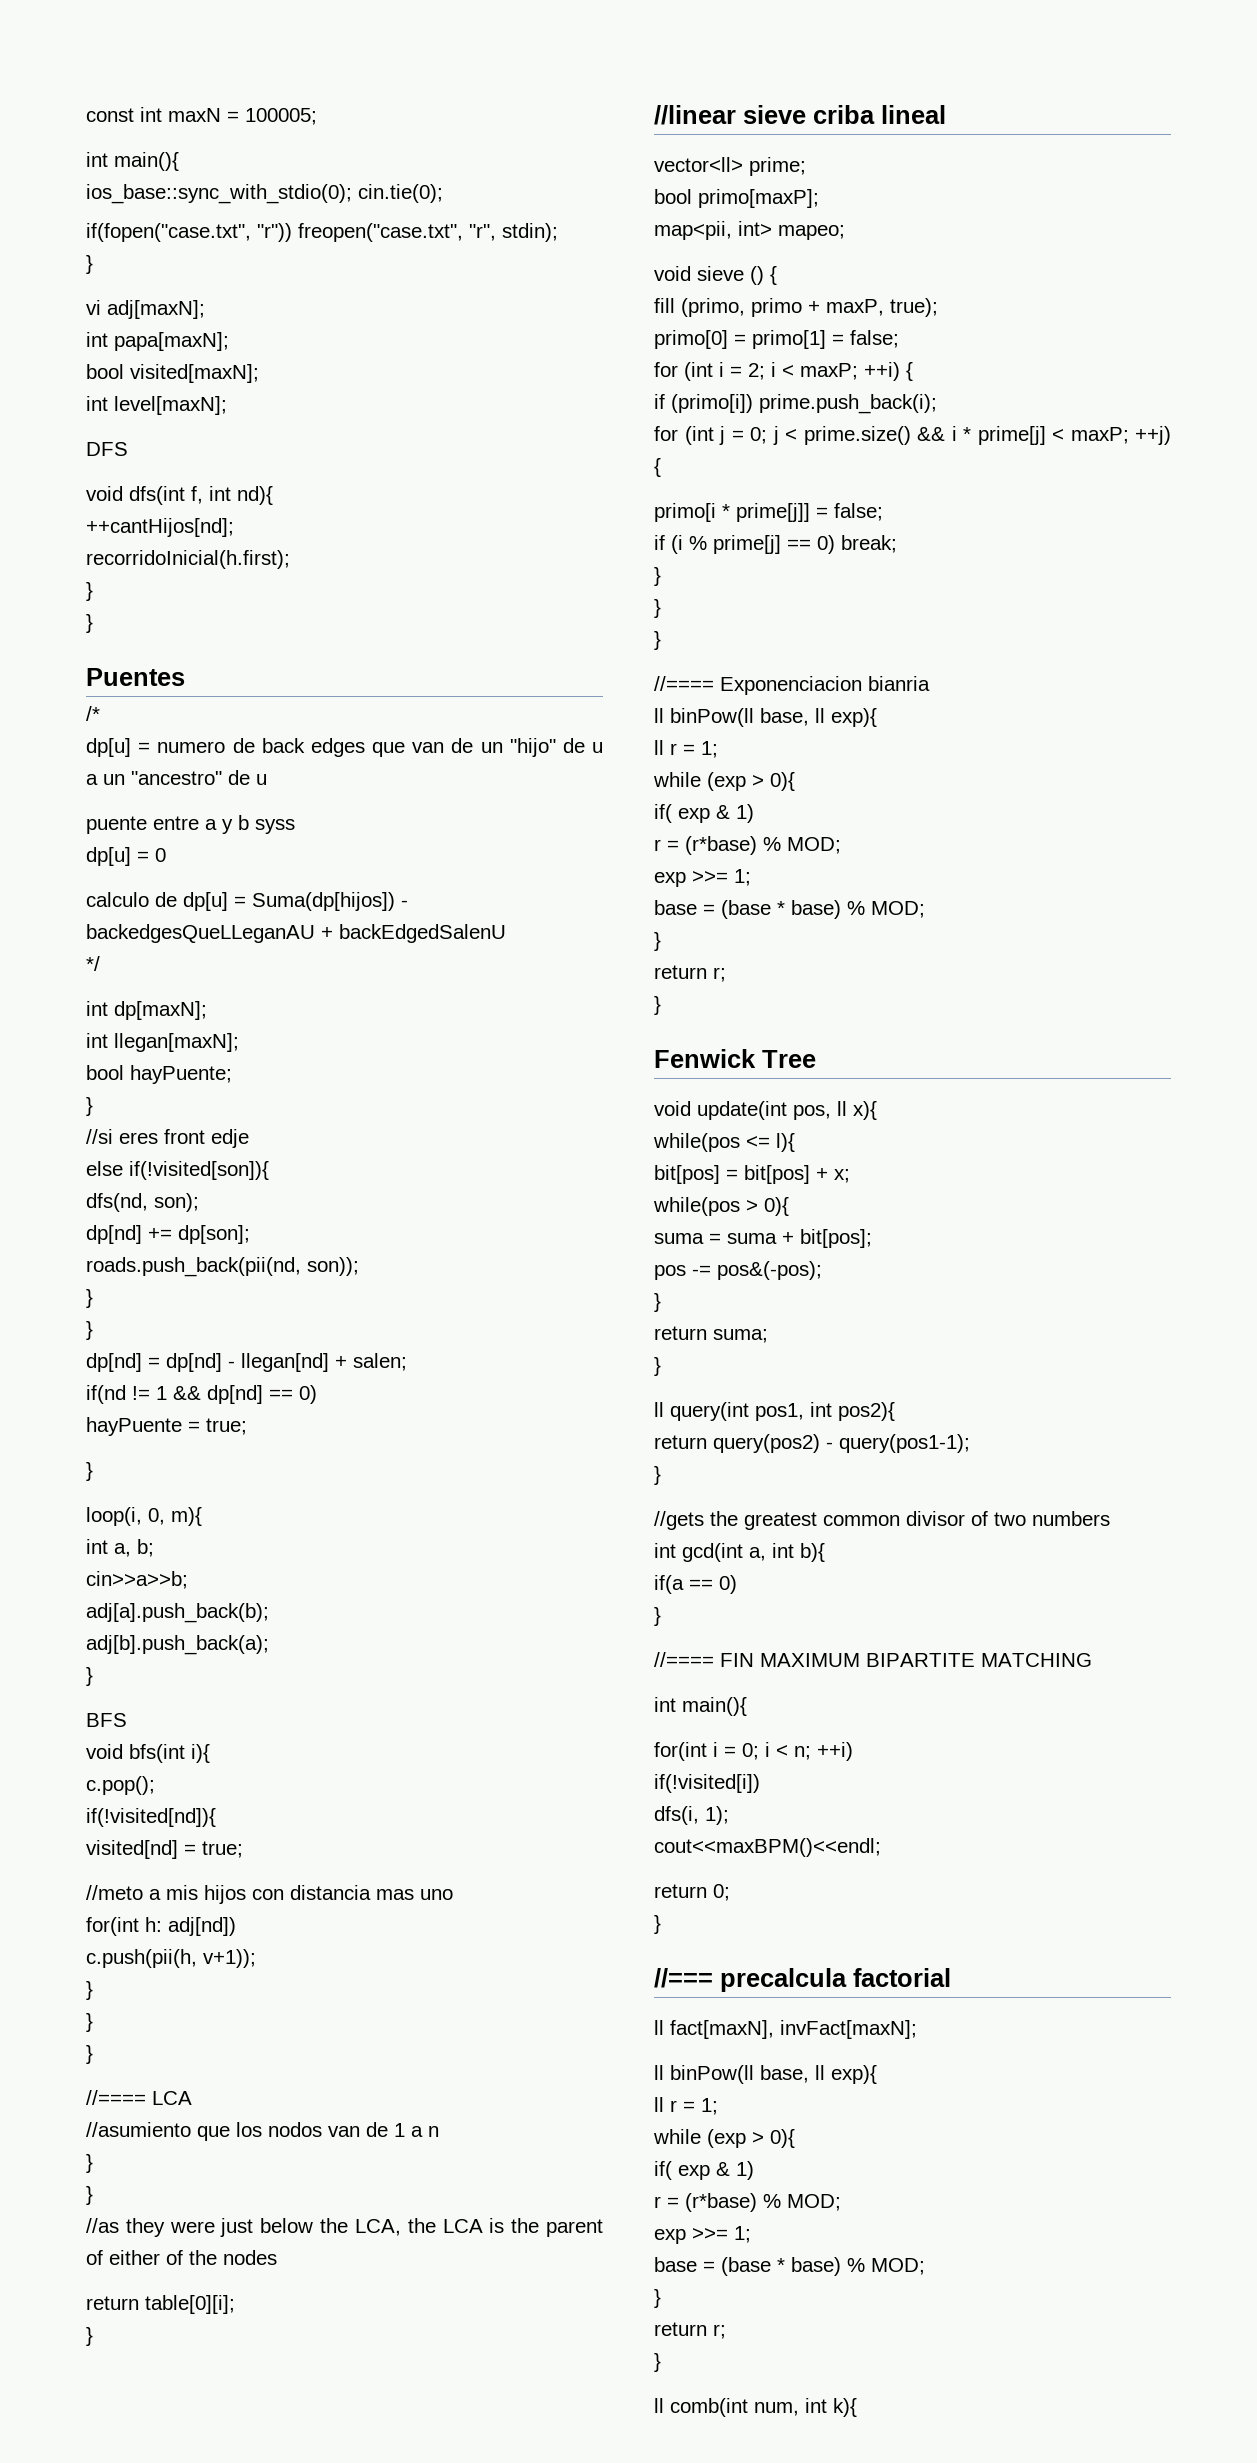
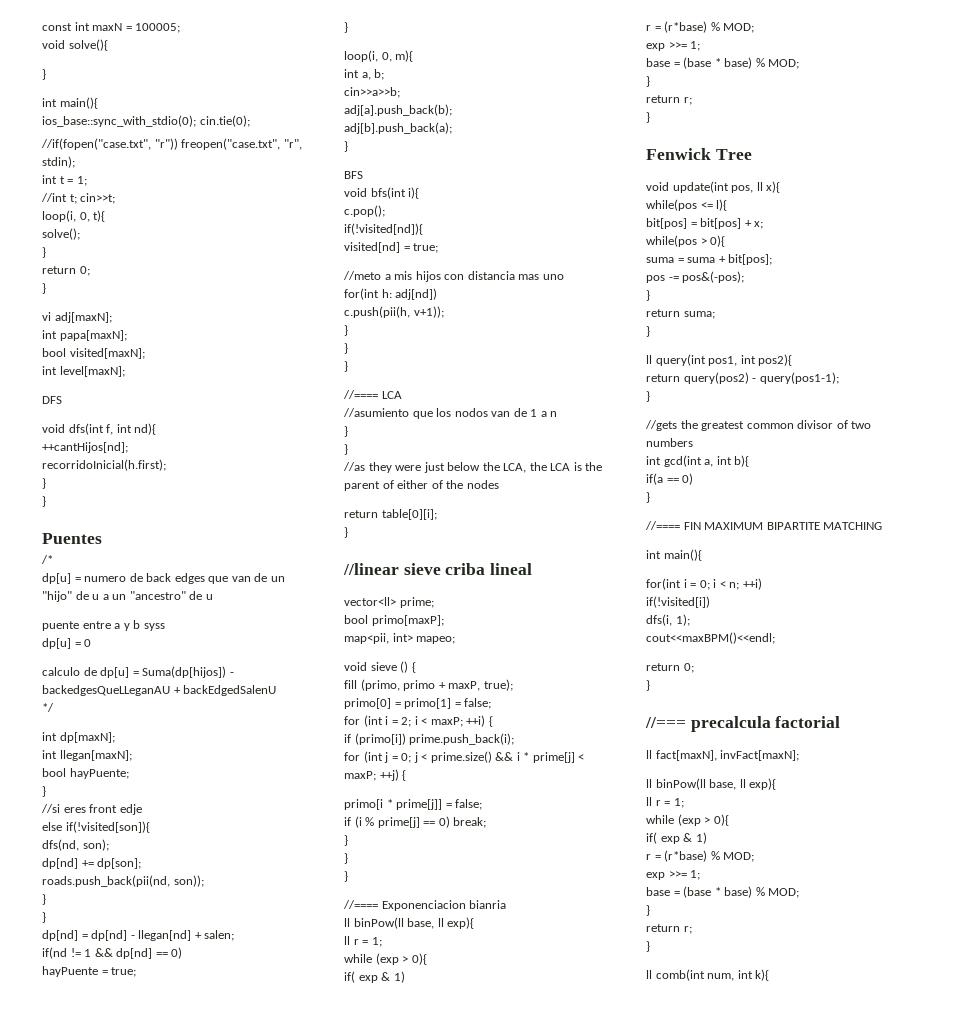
+ void solve(){
+ }
- if(fopen("case.txt", "r")) freopen("case.txt", "r", stdin);
+ //if(fopen("case.txt", "r")) freopen("case.txt", "r", stdin);
+ int t = 1;
+ //int t; cin>>t;
+ loop(i, 0, t){
+ solve();
+ }
+ return 0;

